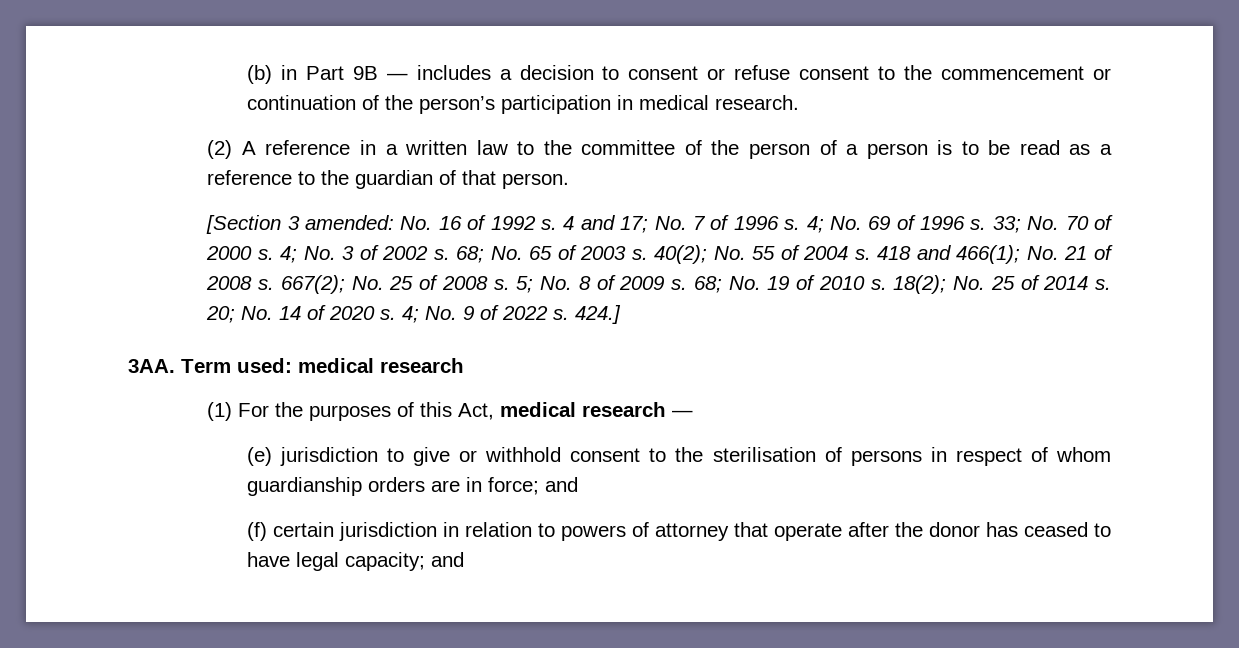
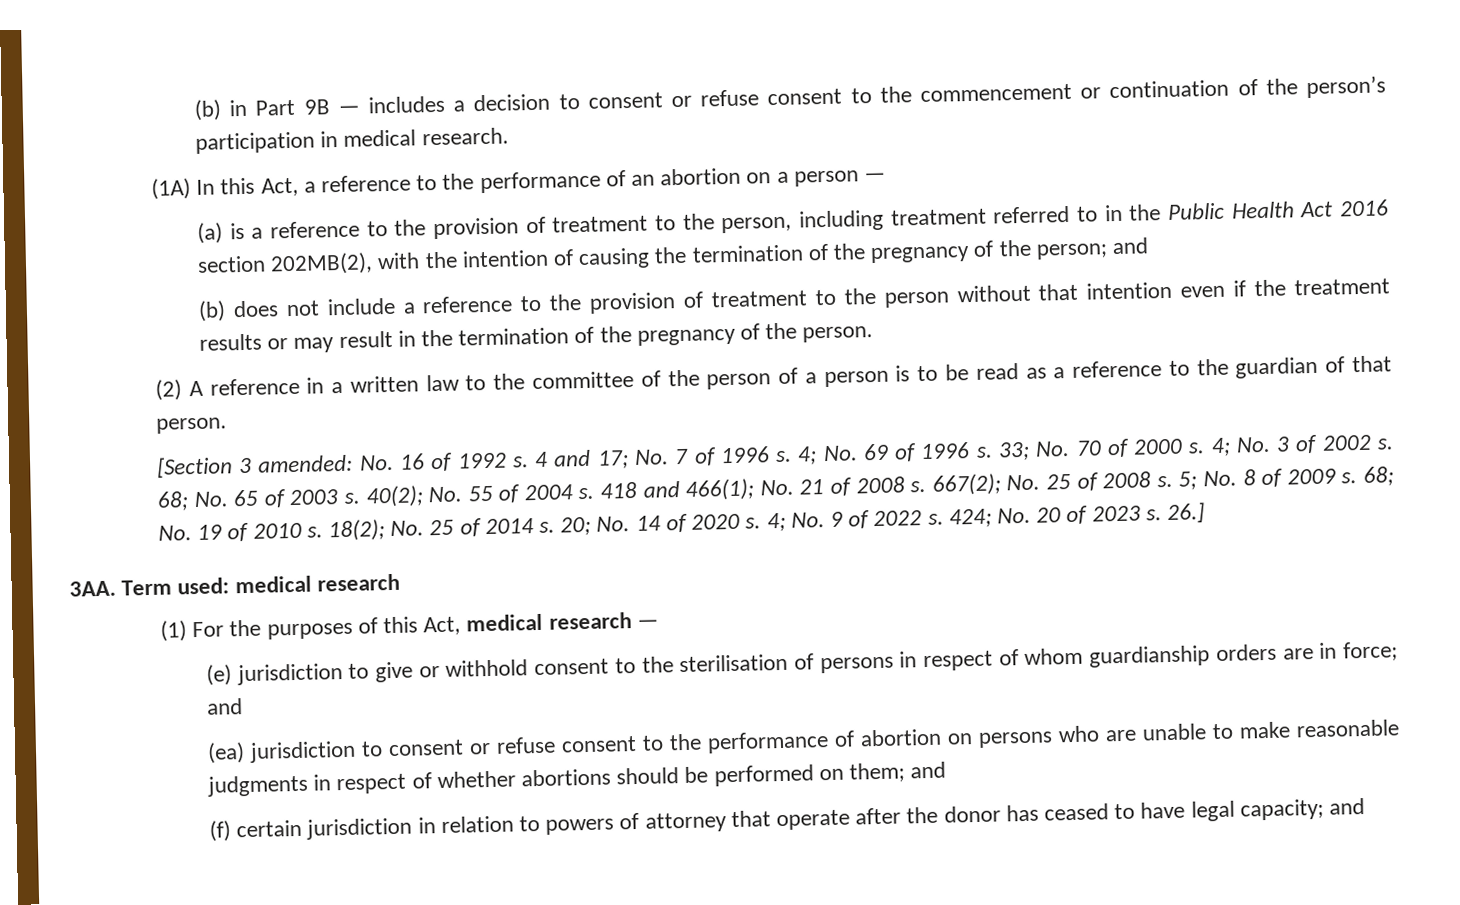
+ (1A) In this Act, a reference to the performance of an abortion on a person —
+ (a) is a reference to the provision of treatment to the person, including treatment referred to in the Public Health Act 2016 section 202MB(2), with the intention of causing the termination of the pregnancy of the person; and
+ (b) does not include a reference to the provision of treatment to the person without that intention even if the treatment results or may result in the termination of the pregnancy of the person.
- 424.]
+ 424; No. 20 of 2023 s. 26.]
+ (ea) jurisdiction to consent or refuse consent to the performance of abortion on persons who are unable to make reasonable judgments in respect of whether abortions should be performed on them; and

